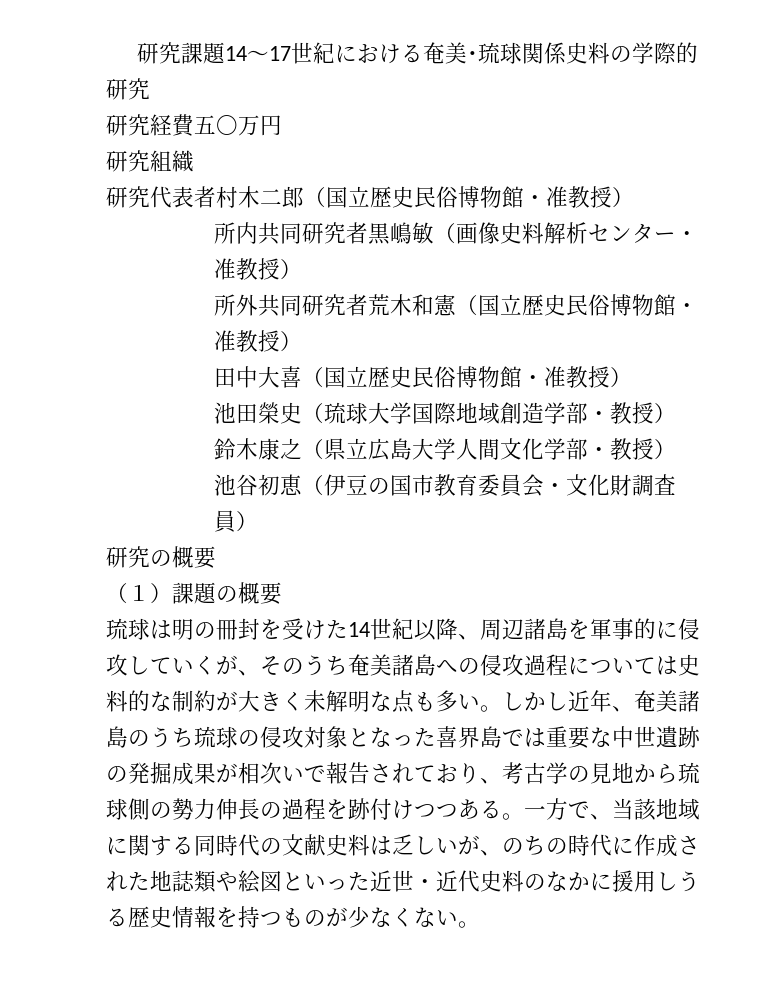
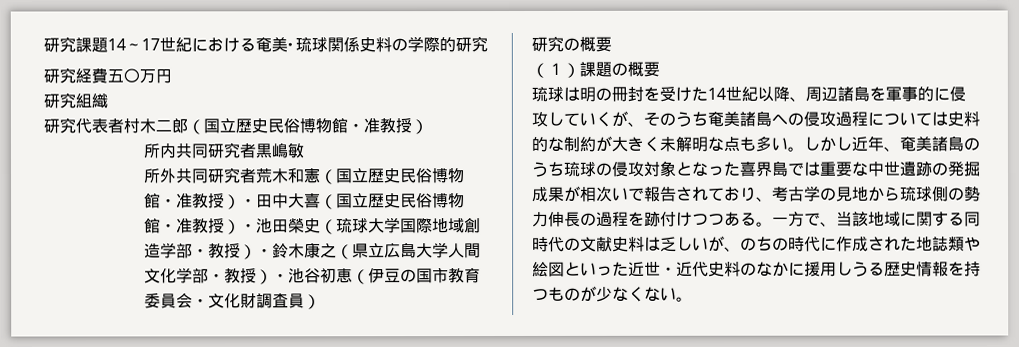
- 所内共同研究者黒嶋敏（画像史料解析センター・准教授）
+ 所内共同研究者黒嶋敏
- 所外共同研究者荒木和憲（国立歴史民俗博物館・准教授）
- 田中大喜（国立歴史民俗博物館・准教授）
- 池田榮史（琉球大学国際地域創造学部・教授）
- 鈴木康之（県立広島大学人間文化学部・教授）
- 池谷初恵（伊豆の国市教育委員会・文化財調査員）
+ 所外共同研究者荒木和憲（国立歴史民俗博物館・准教授）・田中大喜（国立歴史民俗博物館・准教授）・池田榮史（琉球大学国際地域創造学部・教授）・鈴木康之（県立広島大学人間文化学部・教授）・池谷初恵（伊豆の国市教育委員会・文化財調査員）

